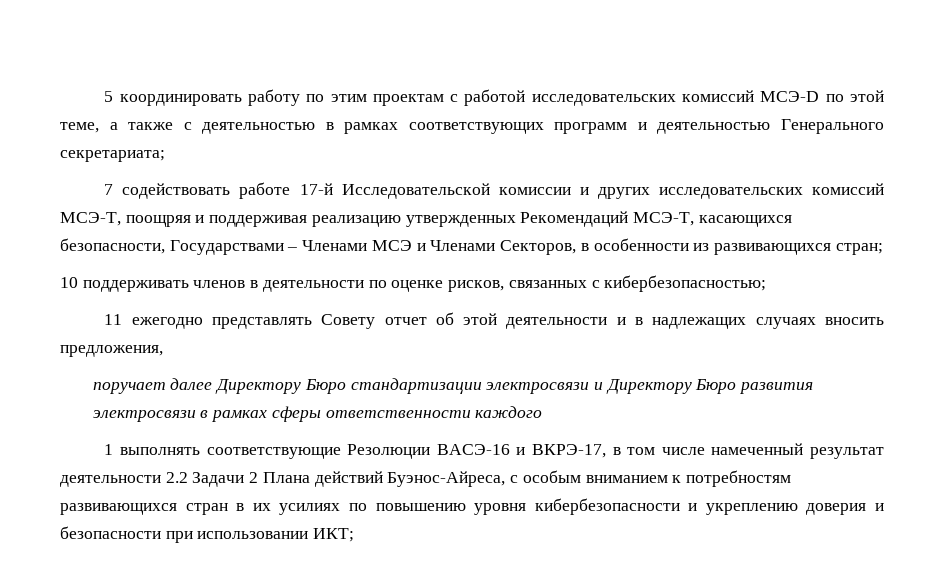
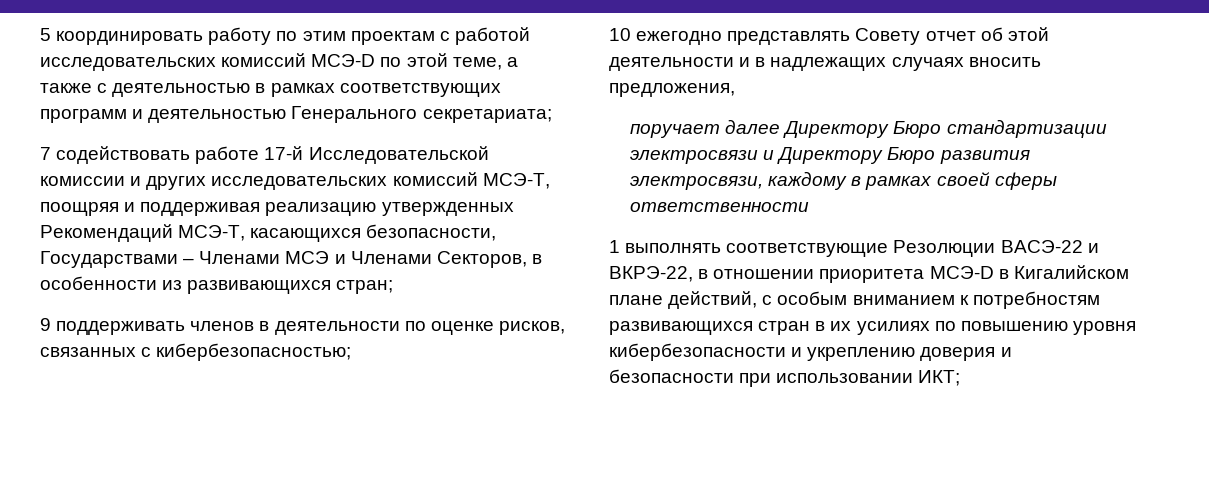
- 10 поддерживать членов в деятельности по оценке рисков, связанных с кибербезопасностью;
+ 9 поддерживать членов в деятельности по оценке рисков, связанных с кибербезопасностью;
- 11 ежегодно представлять Совету отчет об этой деятельности и в надлежащих случаях вносить предложения,
+ 10 ежегодно представлять Совету отчет об этой деятельности и в надлежащих случаях вносить предложения,
- поручает далее Директору Бюро стандартизации электросвязи и Директору Бюро развития электросвязи в рамках сферы ответственности каждого
+ поручает далее Директору Бюро стандартизации электросвязи и Директору Бюро развития электросвязи, каждому в рамках своей сферы ответственности
- 1 выполнять соответствующие Резолюции ВАСЭ-16 и ВКРЭ-17, в том числе намеченный результат деятельности 2.2 Задачи 2 Плана действий Буэнос-Айреса, с особым вниманием к потребностям развивающихся стран в их усилиях по повышению уровня кибербезопасности и укреплению доверия и безопасности при использовании ИКТ;
+ 1 выполнять соответствующие Резолюции ВАСЭ-22 и ВКРЭ-22, в отношении приоритета МСЭ-D в Кигалийском плане действий, с особым вниманием к потребностям развивающихся стран в их усилиях по повышению уровня кибербезопасности и укреплению доверия и безопасности при использовании ИКТ;

